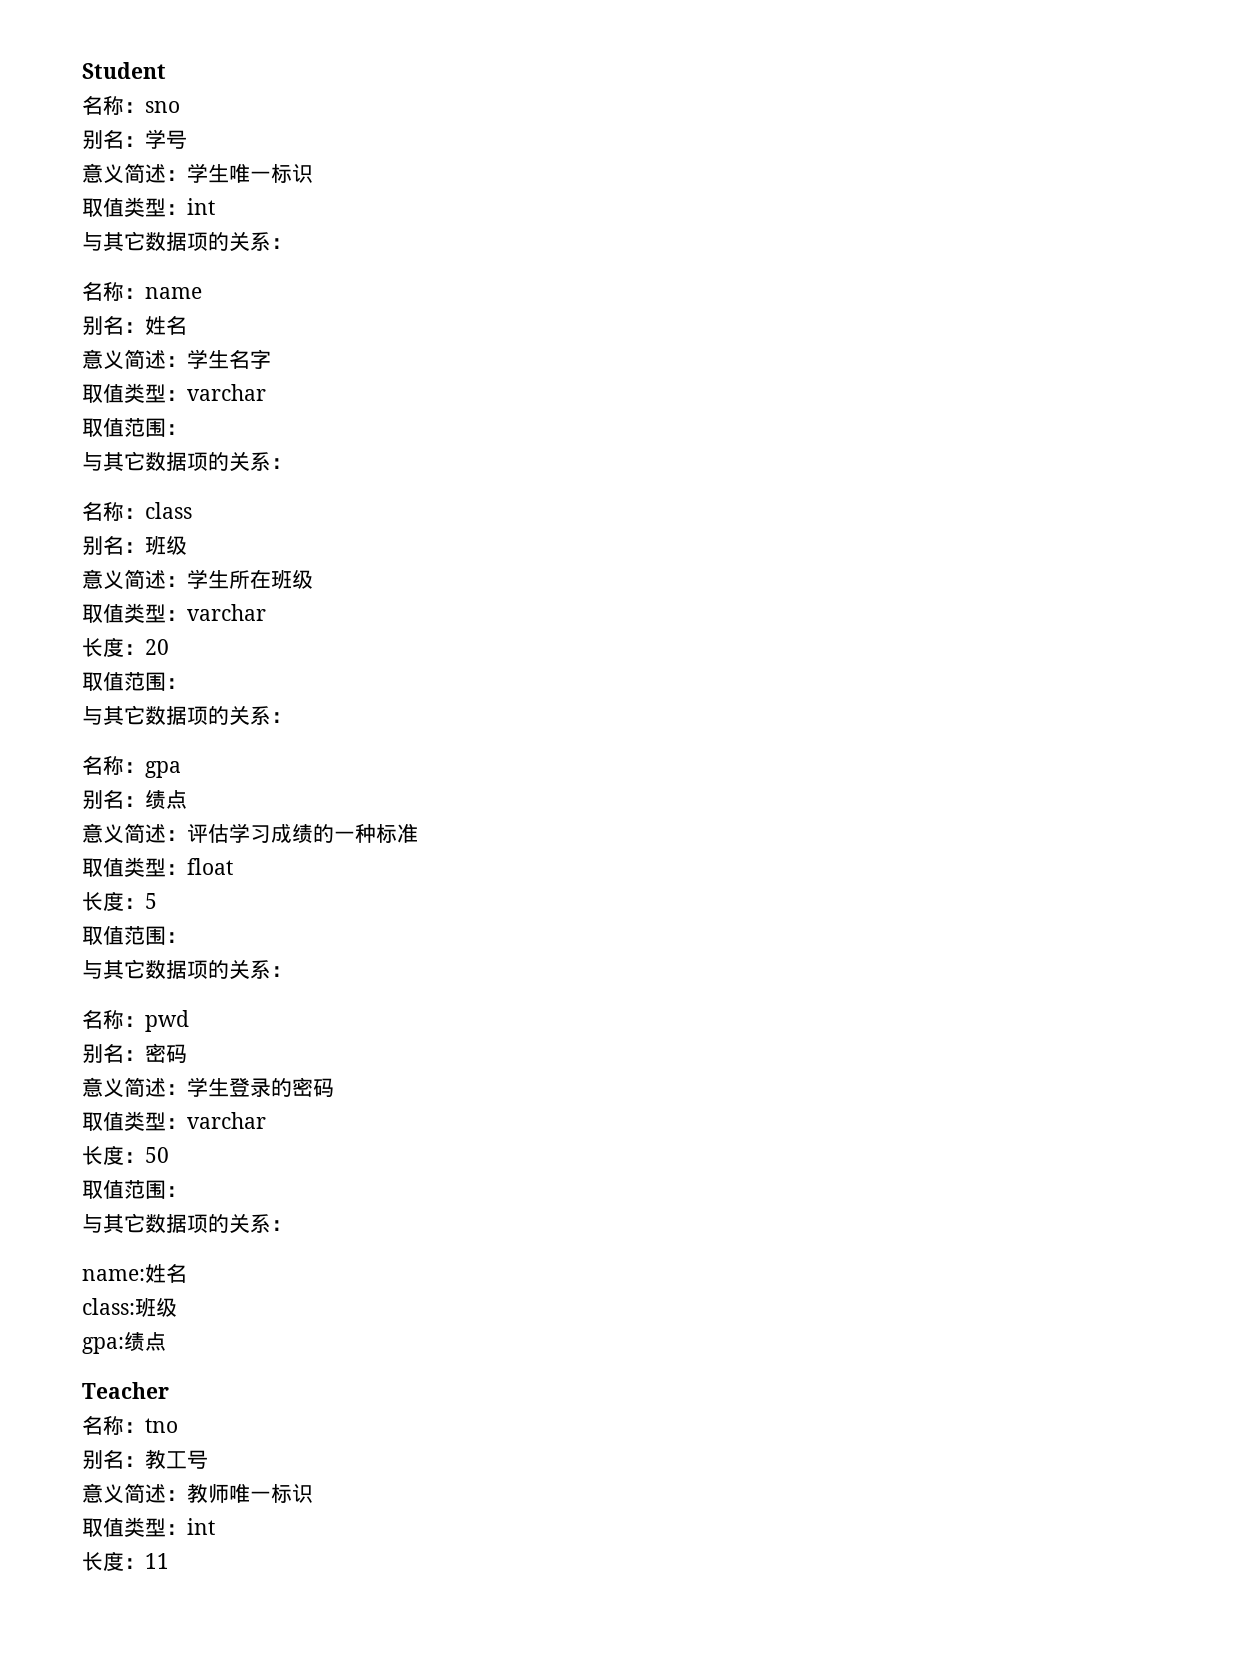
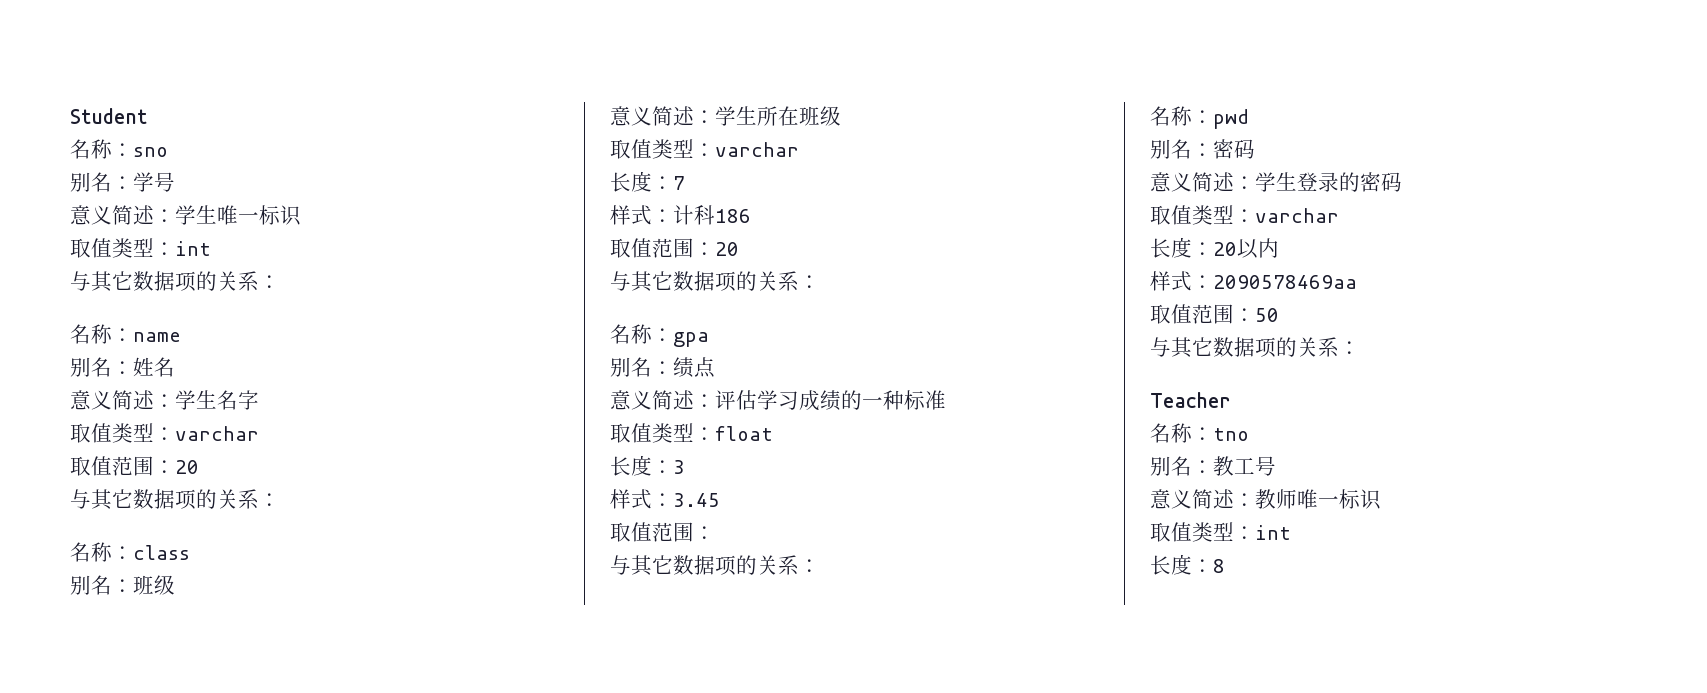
  意义简述：学生名字
  取值类型：varchar
- 取值范围：
+ 取值范围：20
- 长度：20
- 取值范围：
+ 长度：7
+ 样式：计科186
+ 取值范围：20
- 长度：5
+ 长度：3
+ 样式：3.45
- 长度：50
- 取值范围：
+ 长度：20以内
+ 样式：2090578469aa
+ 取值范围：50
  与其它数据项的关系：
- name:姓名
- class:班级
- gpa:绩点
- 长度：11
+ 长度：8

